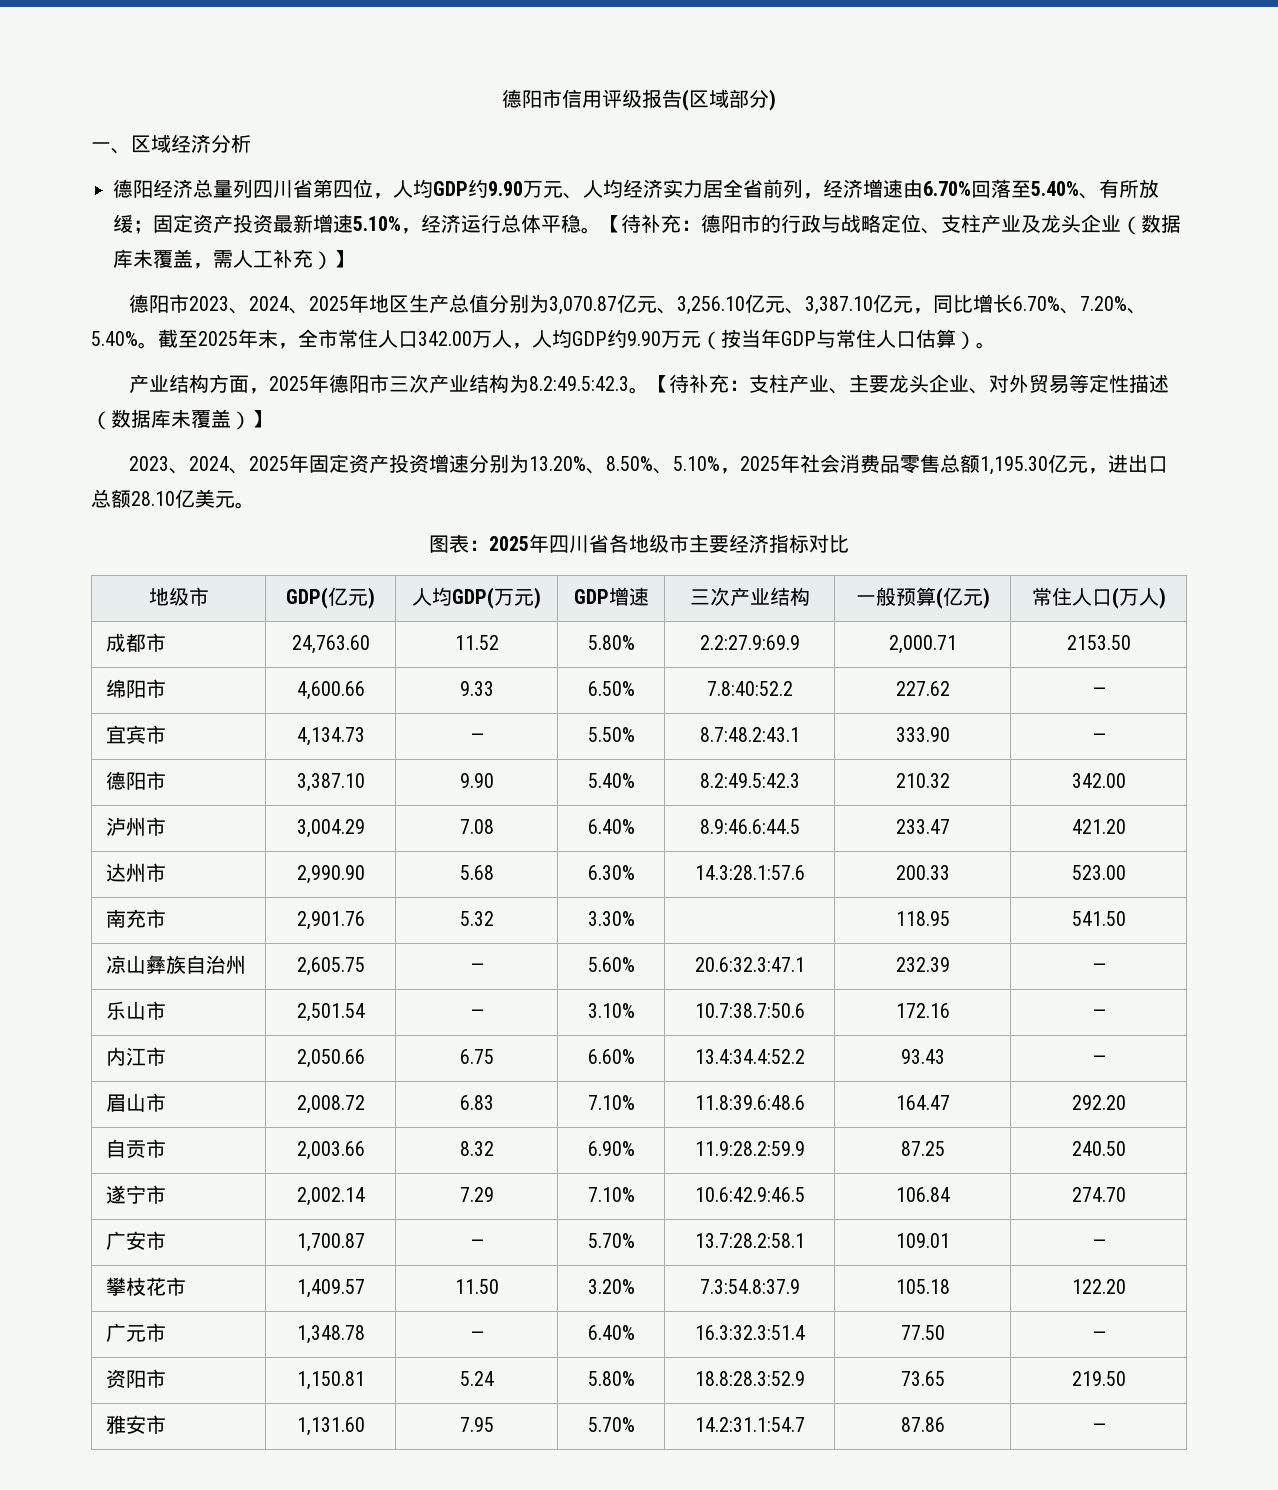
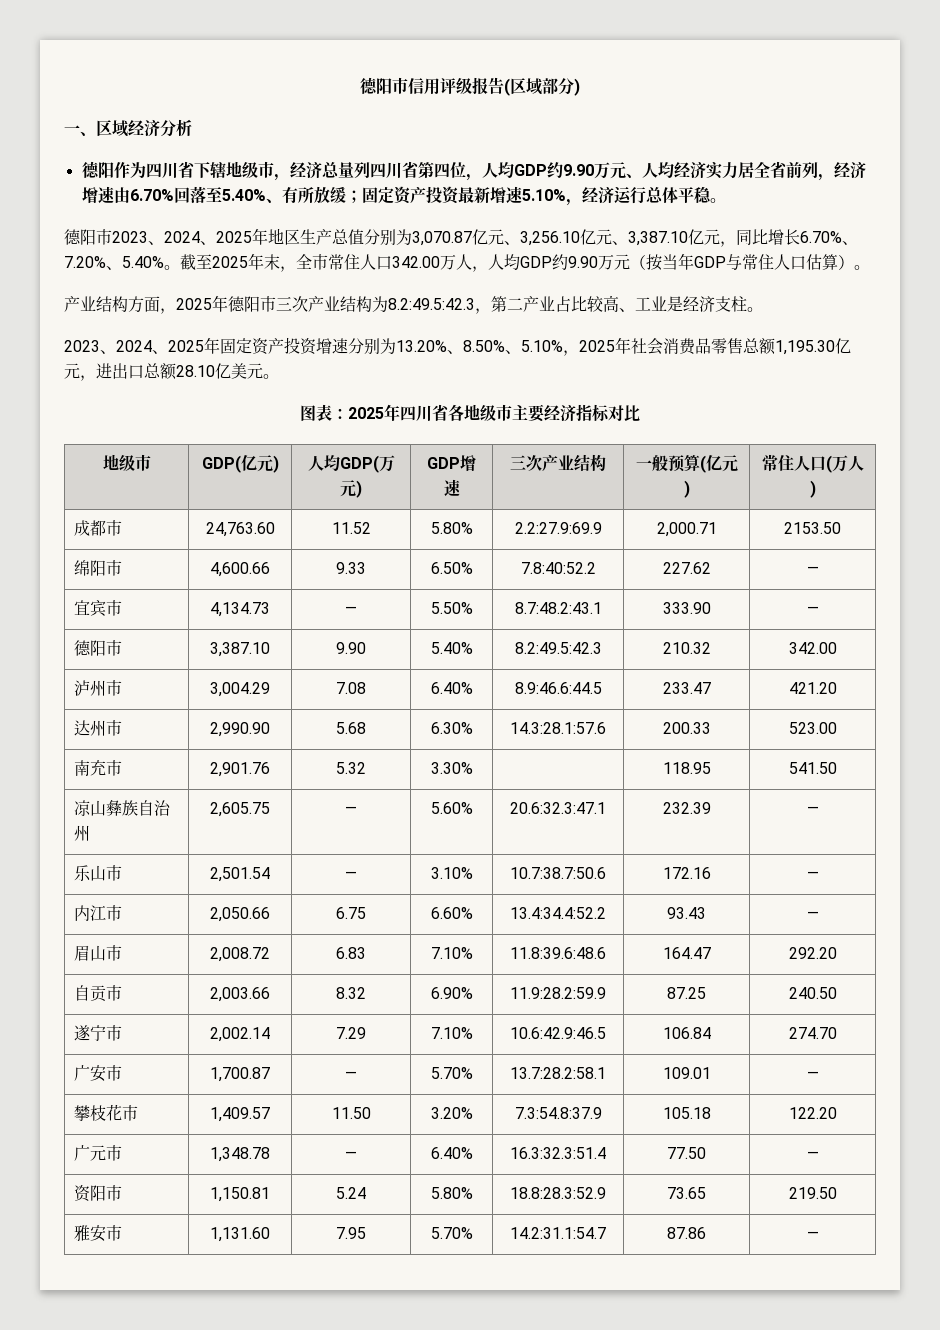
- 德阳经济总量列四川省第四位，人均GDP约9.90万元、人均经济实力居全省前列，经济增速由6.70%回落至5.40%、有所放缓；固定资产投资最新增速5.10%，经济运行总体平稳。【待补充：德阳市的行政与战略定位、支柱产业及龙头企业（数据库未覆盖，需人工补充）】
+ 德阳作为四川省下辖地级市，经济总量列四川省第四位，人均GDP约9.90万元、人均经济实力居全省前列，经济增速由6.70%回落至5.40%、有所放缓；固定资产投资最新增速5.10%，经济运行总体平稳。
- 产业结构方面，2025年德阳市三次产业结构为8.2:49.5:42.3。【待补充：支柱产业、主要龙头企业、对外贸易等定性描述（数据库未覆盖）】
+ 产业结构方面，2025年德阳市三次产业结构为8.2:49.5:42.3，第二产业占比较高、工业是经济支柱。

